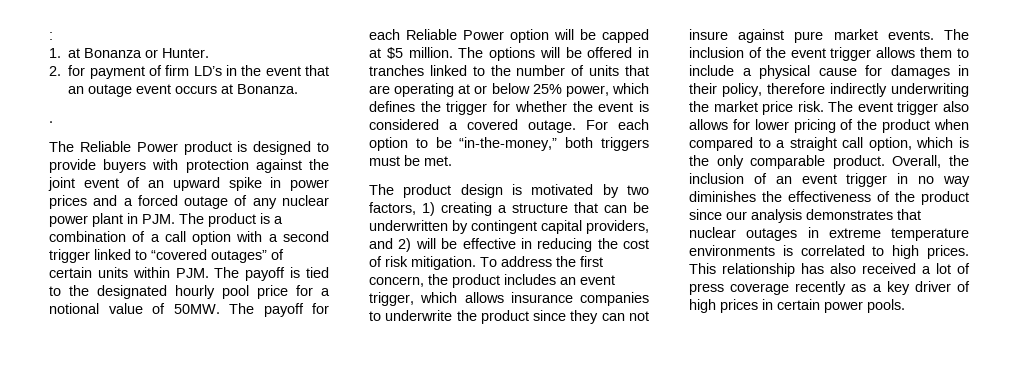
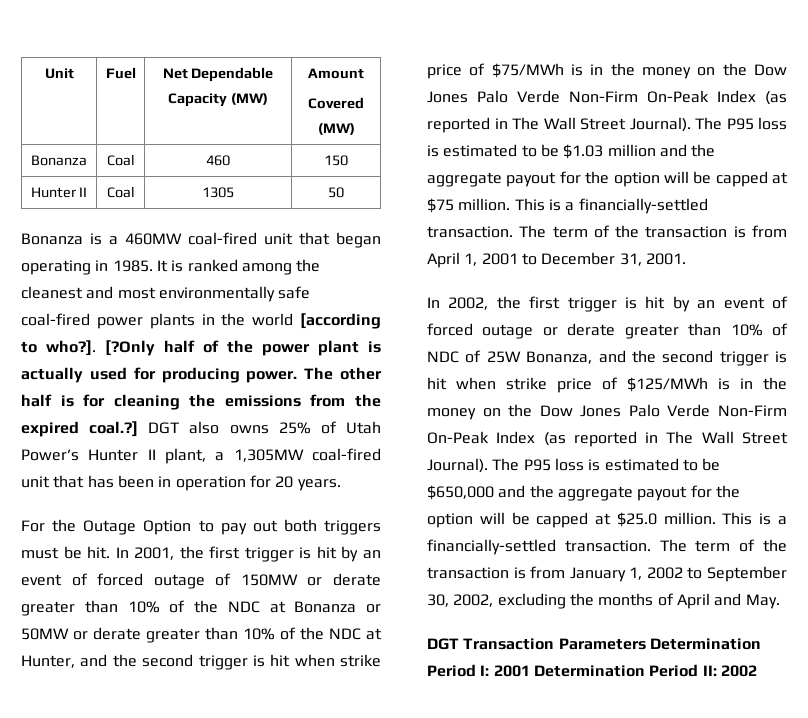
- :
- 1. at Bonanza or Hunter.
- 2. for payment of firm LD’s in the event that an outage event occurs at Bonanza.
- .
- The Reliable Power product is designed to provide buyers with protection against the joint event of an upward spike in power prices and a forced outage of any nuclear power plant in PJM. The product is a combination of a call option with a second trigger linked to “covered outages” of certain units within PJM. The payoff is tied to the designated hourly pool price for a notional value of 50MW. The payoff for each Reliable Power option will be capped at $5 million. The options will be offered in tranches linked to the number of units that are operating at or below 25% power, which defines the trigger for whether the event is considered a covered outage. For each option to be “in-the-money,” both triggers must be met.
- The product design is motivated by two factors, 1) creating a structure that can be underwritten by contingent capital providers, and 2) will be effective in reducing the cost of risk mitigation. To address the first concern, the product includes an event trigger, which allows insurance companies to underwrite the product since they can not insure against pure market events. The inclusion of the event trigger allows them to include a physical cause for damages in their policy, therefore indirectly underwriting the market price risk. The event trigger also allows for lower pricing of the product when compared to a straight call option, which is the only comparable product. Overall, the inclusion of an event trigger in no way diminishes the effectiveness of the product since our analysis demonstrates that nuclear outages in extreme temperature environments is correlated to high prices. This relationship has also received a lot of press coverage recently as a key driver of high prices in certain power pools.
+ Unit | Fuel | Net Dependable Capacity (MW) | Amount
+ Covered (MW)
+ Bonanza | Coal | 460 | 150
+ Hunter II | Coal | 1305 | 50
+ Bonanza is a 460MW coal-fired unit that began operating in 1985. It is ranked among the cleanest and most environmentally safe coal-fired power plants in the world [according to who?]. [?Only half of the power plant is actually used for producing power. The other half is for cleaning the emissions from the expired coal.?] DGT also owns 25% of Utah Power’s Hunter II plant, a 1,305MW coal-fired unit that has been in operation for 20 years.
+ For the Outage Option to pay out both triggers must be hit. In 2001, the first trigger is hit by an event of forced outage of 150MW or derate greater than 10% of the NDC at Bonanza or 50MW or derate greater than 10% of the NDC at Hunter, and the second trigger is hit when strike price of $75/MWh is in the money on the Dow Jones Palo Verde Non-Firm On-Peak Index (as reported in The Wall Street Journal). The P95 loss is estimated to be $1.03 million and the aggregate payout for the option will be capped at $75 million. This is a financially-settled transaction. The term of the transaction is from April 1, 2001 to December 31, 2001.
+ In 2002, the first trigger is hit by an event of forced outage or derate greater than 10% of NDC of 25W Bonanza, and the second trigger is hit when strike price of $125/MWh is in the money on the Dow Jones Palo Verde Non-Firm On-Peak Index (as reported in The Wall Street Journal). The P95 loss is estimated to be $650,000 and the aggregate payout for the option will be capped at $25.0 million. This is a financially-settled transaction. The term of the transaction is from January 1, 2002 to September 30, 2002, excluding the months of April and May.
+ DGT Transaction Parameters Determination Period I: 2001 Determination Period II: 2002

